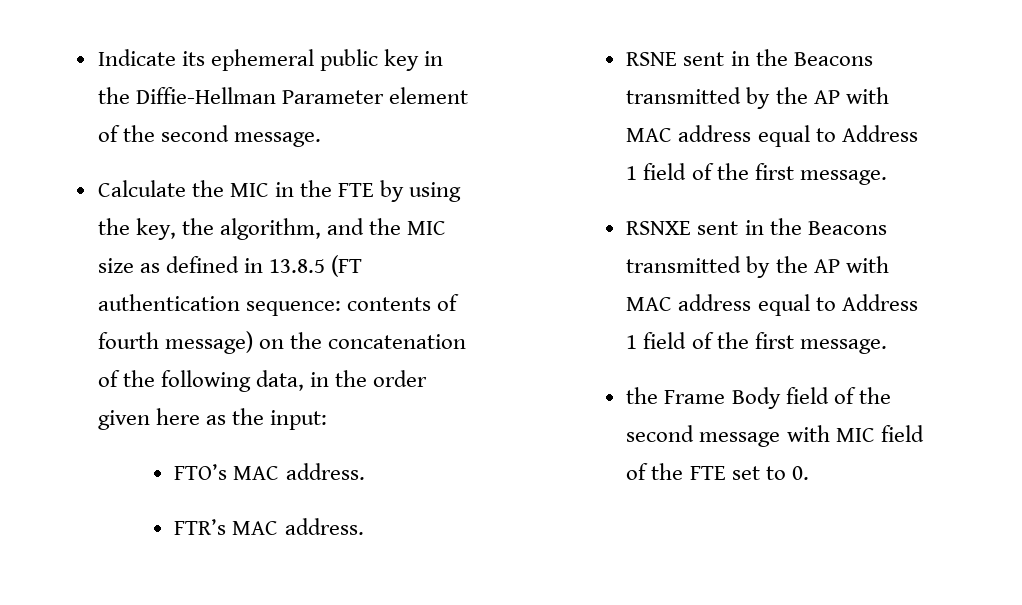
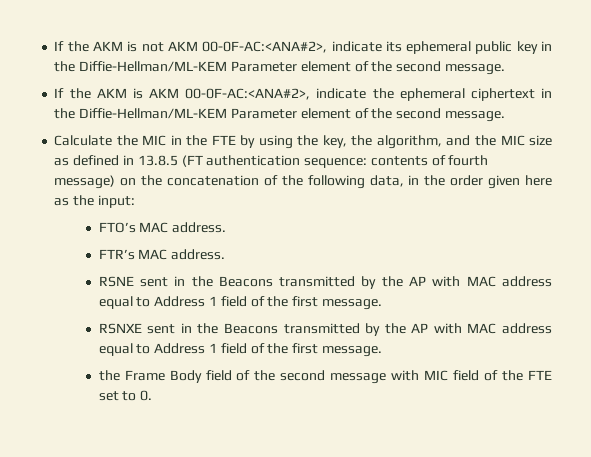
- Indicate its ephemeral public key in the Diffie-Hellman Parameter element of the second message.
+ If the AKM is not AKM 00-0F-AC:<ANA#2>, indicate its ephemeral public key in the Diffie-Hellman/ML-KEM Parameter element of the second message.
+ If the AKM is AKM 00-0F-AC:<ANA#2>, indicate the ephemeral ciphertext in the Diffie-Hellman/ML-KEM Parameter element of the second message.

